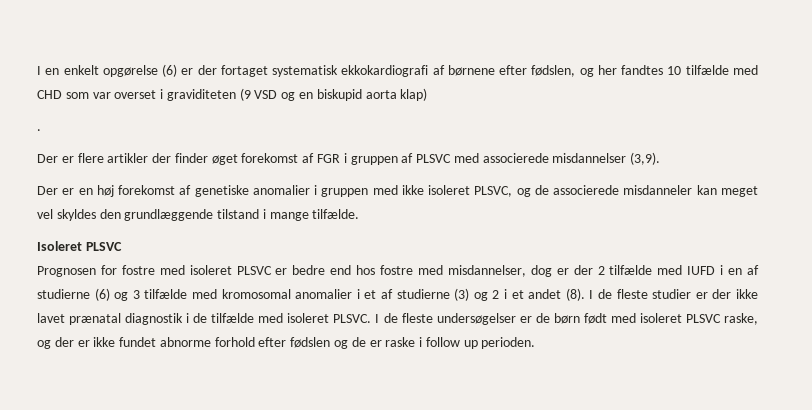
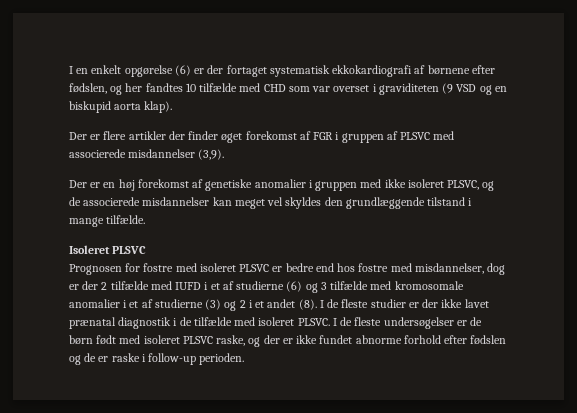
- I en enkelt opgørelse (6) er der fortaget systematisk ekkokardiografi af børnene efter fødslen, og her fandtes 10 tilfælde med CHD som var overset i graviditeten (9 VSD og en biskupid aorta klap)
- .
+ I en enkelt opgørelse (6) er der fortaget systematisk ekkokardiografi af børnene efter fødslen, og her fandtes 10 tilfælde med CHD som var overset i graviditeten (9 VSD og en biskupid aorta klap).
- Der er en høj forekomst af genetiske anomalier i gruppen med ikke isoleret PLSVC, og de associerede misdanneler kan meget vel skyldes den grundlæggende tilstand i mange tilfælde.
+ Der er en høj forekomst af genetiske anomalier i gruppen med ikke isoleret PLSVC, og de associerede misdannelser kan meget vel skyldes den grundlæggende tilstand i mange tilfælde.
- Prognosen for fostre med isoleret PLSVC er bedre end hos fostre med misdannelser, dog er der 2 tilfælde med IUFD i en af studierne (6) og 3 tilfælde med kromosomal anomalier i et af studierne (3) og 2 i et andet (8).
+ Prognosen for fostre med isoleret PLSVC er bedre end hos fostre med misdannelser, dog er der 2 tilfælde med IUFD i et af studierne (6) og 3 tilfælde med kromosomale anomalier i et af studierne (3) og 2 i et andet (8).
- I de fleste undersøgelser er de børn født med isoleret PLSVC raske, og der er ikke fundet abnorme forhold efter fødslen og de er raske i follow up perioden.
+ I de fleste undersøgelser er de børn født med isoleret PLSVC raske, og der er ikke fundet abnorme forhold efter fødslen og de er raske i follow-up perioden.

